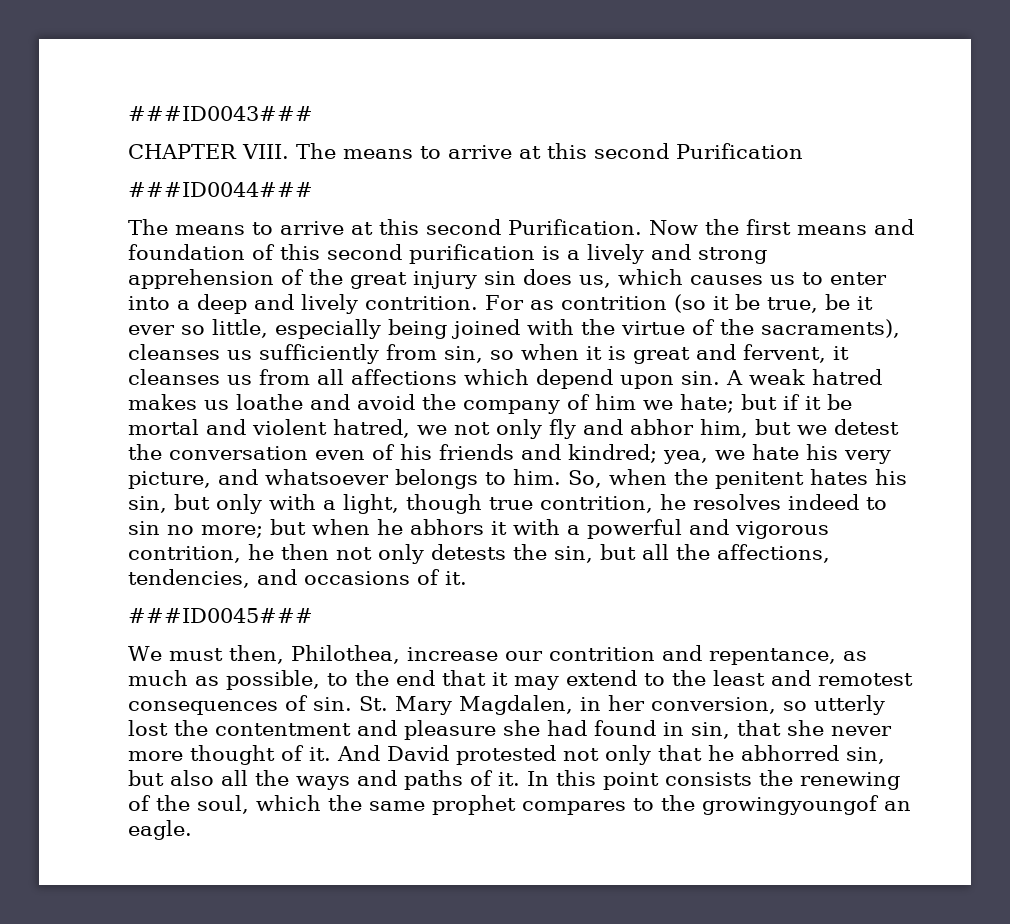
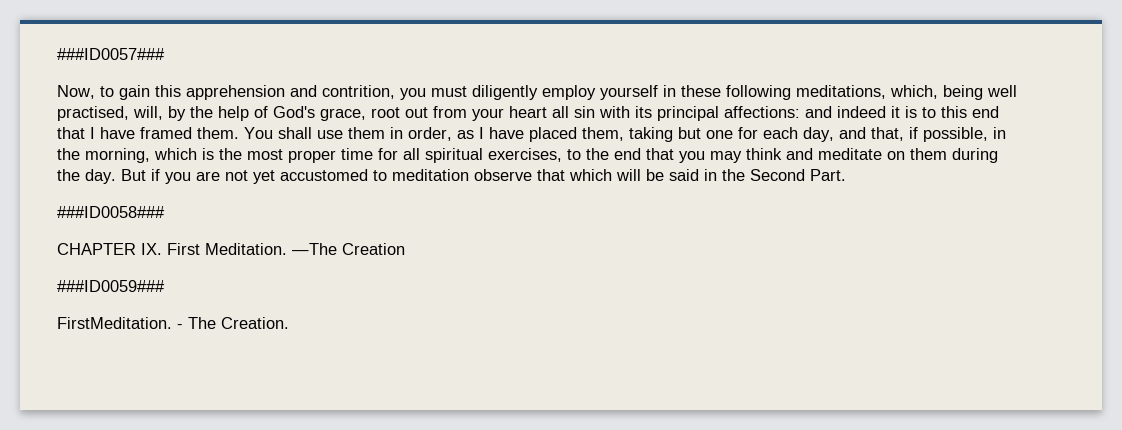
- ###ID0043###
- CHAPTER VIII. The means to arrive at this second Purification
- ###ID0044###
- The means to arrive at this second Purification. Now the first means and foundation of this second purification is a lively and strong apprehension of the great injury sin does us, which causes us to enter into a deep and lively contrition. For as contrition (so it be true, be it ever so little, especially being joined with the virtue of the sacraments), cleanses us sufficiently from sin, so when it is great and fervent, it cleanses us from all affections which depend upon sin. A weak hatred makes us loathe and avoid the company of him we hate; but if it be mortal and violent hatred, we not only fly and abhor him, but we detest the conversation even of his friends and kindred; yea, we hate his very picture, and whatsoever belongs to him. So, when the penitent hates his sin, but only with a light, though true contrition, he resolves indeed to sin no more; but when he abhors it with a powerful and vigorous contrition, he then not only detests the sin, but all the affections, tendencies, and occasions of it.
- ###ID0045###
- We must then, Philothea, increase our contrition and repentance, as much as possible, to the end that it may extend to the least and remotest consequences of sin. St. Mary Magdalen, in her conversion, so utterly lost the contentment and pleasure she had found in sin, that she never more thought of it. And David protested not only that he abhorred sin, but also all the ways and paths of it. In this point consists the renewing of the soul, which the same prophet compares to the growingyoungof an eagle.
+ ###ID0057###
+ Now, to gain this apprehension and contrition, you must diligently employ yourself in these following meditations, which, being well practised, will, by the help of God's grace, root out from your heart all sin with its principal affections: and indeed it is to this end that I have framed them. You shall use them in order, as I have placed them, taking but one for each day, and that, if possible, in the morning, which is the most proper time for all spiritual exercises, to the end that you may think and meditate on them during the day. But if you are not yet accustomed to meditation observe that which will be said in the Second Part.
+ ###ID0058###
+ CHAPTER IX. First Meditation. —The Creation
+ ###ID0059###
+ FirstMeditation. - The Creation.

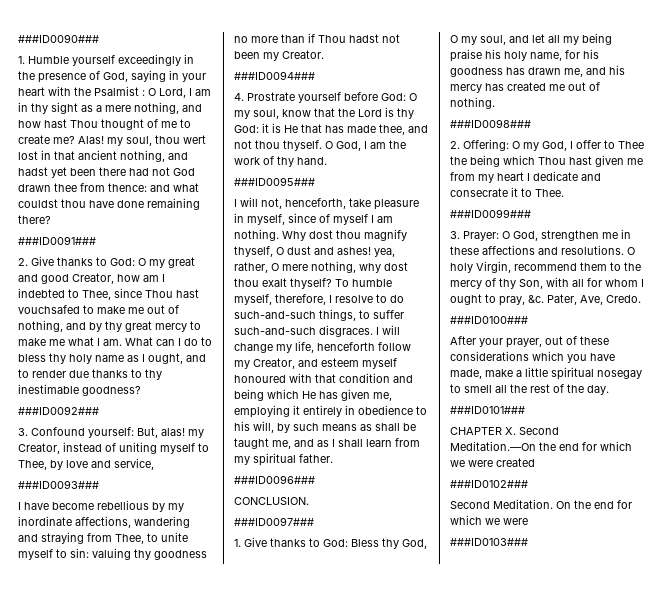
- ###ID0057###
- Now, to gain this apprehension and contrition, you must diligently employ yourself in these following meditations, which, being well practised, will, by the help of God's grace, root out from your heart all sin with its principal affections: and indeed it is to this end that I have framed them. You shall use them in order, as I have placed them, taking but one for each day, and that, if possible, in the morning, which is the most proper time for all spiritual exercises, to the end that you may think and meditate on them during the day. But if you are not yet accustomed to meditation observe that which will be said in the Second Part.
- ###ID0058###
- CHAPTER IX. First Meditation. —The Creation
- ###ID0059###
- FirstMeditation. - The Creation.
+ ###ID0090###
+ 1. Humble yourself exceedingly in the presence of God, saying in your heart with the Psalmist : O Lord, I am in thy sight as a mere nothing, and how hast Thou thought of me to create me? Alas! my soul, thou wert lost in that ancient nothing, and hadst yet been there had not God drawn thee from thence: and what couldst thou have done remaining there?
+ ###ID0091###
+ 2. Give thanks to God: O my great and good Creator, how am I indebted to Thee, since Thou hast vouchsafed to make me out of nothing, and by thy great mercy to make me what I am. What can I do to bless thy holy name as I ought, and to render due thanks to thy inestimable goodness?
+ ###ID0092###
+ 3. Confound yourself: But, alas! my Creator, instead of uniting myself to Thee, by love and service,
+ ###ID0093###
+ I have become rebellious by my inordinate affections, wandering and straying from Thee, to unite myself to sin: valuing thy goodness no more than if Thou hadst not been my Creator.
+ ###ID0094###
+ 4. Prostrate yourself before God: O my soul, know that the Lord is thy God: it is He that has made thee, and not thou thyself. O God, I am the work of thy hand.
+ ###ID0095###
+ I will not, henceforth, take pleasure in myself, since of myself I am nothing. Why dost thou magnify thyself, O dust and ashes! yea, rather, O mere nothing, why dost thou exalt thyself? To humble myself, therefore, I resolve to do such-and-such things, to suffer such-and-such disgraces. I will change my life, henceforth follow my Creator, and esteem myself honoured with that condition and being which He has given me, employing it entirely in obedience to his will, by such means as shall be taught me, and as I shall learn from my spiritual father.
+ ###ID0096###
+ CONCLUSION.
+ ###ID0097###
+ 1. Give thanks to God: Bless thy God, O my soul, and let all my being praise his holy name, for his goodness has drawn me, and his mercy has created me out of nothing.
+ ###ID0098###
+ 2. Offering: O my God, I offer to Thee the being which Thou hast given me from my heart I dedicate and consecrate it to Thee.
+ ###ID0099###
+ 3. Prayer: O God, strengthen me in these affections and resolutions. O holy Virgin, recommend them to the mercy of thy Son, with all for whom I ought to pray, &c. Pater, Ave, Credo.
+ ###ID0100###
+ After your prayer, out of these considerations which you have made, make a little spiritual nosegay to smell all the rest of the day.
+ ###ID0101###
+ CHAPTER X. Second Meditation.—On the end for which we were created
+ ###ID0102###
+ Second Meditation. On the end for which we were
+ ###ID0103###

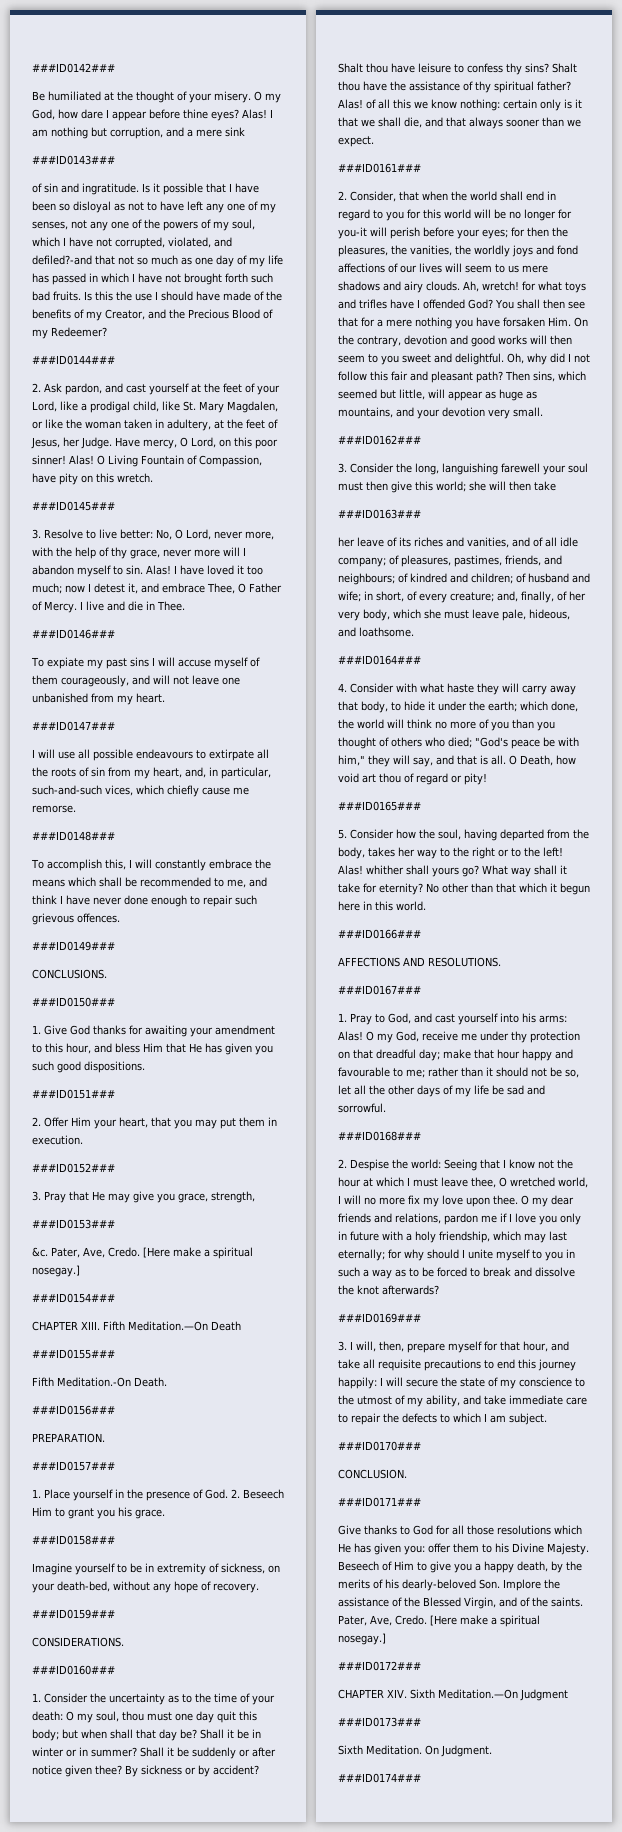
- ###ID0090###
- 1. Humble yourself exceedingly in the presence of God, saying in your heart with the Psalmist : O Lord, I am in thy sight as a mere nothing, and how hast Thou thought of me to create me? Alas! my soul, thou wert lost in that ancient nothing, and hadst yet been there had not God drawn thee from thence: and what couldst thou have done remaining there?
- ###ID0091###
- 2. Give thanks to God: O my great and good Creator, how am I indebted to Thee, since Thou hast vouchsafed to make me out of nothing, and by thy great mercy to make me what I am. What can I do to bless thy holy name as I ought, and to render due thanks to thy inestimable goodness?
- ###ID0092###
- 3. Confound yourself: But, alas! my Creator, instead of uniting myself to Thee, by love and service,
- ###ID0093###
- I have become rebellious by my inordinate affections, wandering and straying from Thee, to unite myself to sin: valuing thy goodness no more than if Thou hadst not been my Creator.
- ###ID0094###
- 4. Prostrate yourself before God: O my soul, know that the Lord is thy God: it is He that has made thee, and not thou thyself. O God, I am the work of thy hand.
- ###ID0095###
- I will not, henceforth, take pleasure in myself, since of myself I am nothing. Why dost thou magnify thyself, O dust and ashes! yea, rather, O mere nothing, why dost thou exalt thyself? To humble myself, therefore, I resolve to do such-and-such things, to suffer such-and-such disgraces. I will change my life, henceforth follow my Creator, and esteem myself honoured with that condition and being which He has given me, employing it entirely in obedience to his will, by such means as shall be taught me, and as I shall learn from my spiritual father.
- ###ID0096###
+ ###ID0142###
+ Be humiliated at the thought of your misery. O my God, how dare I appear before thine eyes? Alas! I am nothing but corruption, and a mere sink
+ ###ID0143###
+ of sin and ingratitude. Is it possible that I have been so disloyal as not to have left any one of my senses, not any one of the powers of my soul, which I have not corrupted, violated, and defiled?-and that not so much as one day of my life has passed in which I have not brought forth such bad fruits. Is this the use I should have made of the benefits of my Creator, and the Precious Blood of my Redeemer?
+ ###ID0144###
+ 2. Ask pardon, and cast yourself at the feet of your Lord, like a prodigal child, like St. Mary Magdalen, or like the woman taken in adultery, at the feet of Jesus, her Judge. Have mercy, O Lord, on this poor sinner! Alas! O Living Fountain of Compassion, have pity on this wretch.
+ ###ID0145###
+ 3. Resolve to live better: No, O Lord, never more, with the help of thy grace, never more will I abandon myself to sin. Alas! I have loved it too much; now I detest it, and embrace Thee, O Father of Mercy. I live and die in Thee.
+ ###ID0146###
+ To expiate my past sins I will accuse myself of them courageously, and will not leave one unbanished from my heart.
+ ###ID0147###
+ I will use all possible endeavours to extirpate all the roots of sin from my heart, and, in particular, such-and-such vices, which chiefly cause me remorse.
+ ###ID0148###
+ To accomplish this, I will constantly embrace the means which shall be recommended to me, and think I have never done enough to repair such grievous offences.
+ ###ID0149###
+ CONCLUSIONS.
+ ###ID0150###
+ 1. Give God thanks for awaiting your amendment to this hour, and bless Him that He has given you such good dispositions.
+ ###ID0151###
+ 2. Offer Him your heart, that you may put them in execution.
+ ###ID0152###
+ 3. Pray that He may give you grace, strength,
+ ###ID0153###
+ &c. Pater, Ave, Credo. [Here make a spiritual nosegay.]
+ ###ID0154###
+ CHAPTER XIII. Fifth Meditation.—On Death
+ ###ID0155###
+ Fifth Meditation.-On Death.
+ ###ID0156###
+ PREPARATION.
+ ###ID0157###
+ 1. Place yourself in the presence of God. 2. Beseech Him to grant you his grace.
+ ###ID0158###
+ Imagine yourself to be in extremity of sickness, on your death-bed, without any hope of recovery.
+ ###ID0159###
+ CONSIDERATIONS.
+ ###ID0160###
+ 1. Consider the uncertainty as to the time of your death: O my soul, thou must one day quit this body; but when shall that day be? Shall it be in winter or in summer? Shall it be suddenly or after notice given thee? By sickness or by accident? Shalt thou have leisure to confess thy sins? Shalt thou have the assistance of thy spiritual father? Alas! of all this we know nothing: certain only is it that we shall die, and that always sooner than we expect.
+ ###ID0161###
+ 2. Consider, that when the world shall end in regard to you for this world will be no longer for you-it will perish before your eyes; for then the pleasures, the vanities, the worldly joys and fond affections of our lives will seem to us mere shadows and airy clouds. Ah, wretch! for what toys and trifles have I offended God? You shall then see that for a mere nothing you have forsaken Him. On the contrary, devotion and good works will then seem to you sweet and delightful. Oh, why did I not follow this fair and pleasant path? Then sins, which seemed but little, will appear as huge as mountains, and your devotion very small.
+ ###ID0162###
+ 3. Consider the long, languishing farewell your soul must then give this world; she will then take
+ ###ID0163###
+ her leave of its riches and vanities, and of all idle company; of pleasures, pastimes, friends, and neighbours; of kindred and children; of husband and wife; in short, of every creature; and, finally, of her very body, which she must leave pale, hideous, and loathsome.
+ ###ID0164###
+ 4. Consider with what haste they will carry away that body, to hide it under the earth; which done, the world will think no more of you than you thought of others who died; "God's peace be with him," they will say, and that is all. O Death, how void art thou of regard or pity!
+ ###ID0165###
+ 5. Consider how the soul, having departed from the body, takes her way to the right or to the left! Alas! whither shall yours go? What way shall it take for eternity? No other than that which it begun here in this world.
+ ###ID0166###
+ AFFECTIONS AND RESOLUTIONS.
+ ###ID0167###
+ 1. Pray to God, and cast yourself into his arms: Alas! O my God, receive me under thy protection on that dreadful day; make that hour happy and favourable to me; rather than it should not be so, let all the other days of my life be sad and sorrowful.
+ ###ID0168###
+ 2. Despise the world: Seeing that I know not the hour at which I must leave thee, O wretched world, I will no more fix my love upon thee. O my dear friends and relations, pardon me if I love you only in future with a holy friendship, which may last eternally; for why should I unite myself to you in such a way as to be forced to break and dissolve the knot afterwards?
+ ###ID0169###
+ 3. I will, then, prepare myself for that hour, and take all requisite precautions to end this journey happily: I will secure the state of my conscience to the utmost of my ability, and take immediate care to repair the defects to which I am subject.
+ ###ID0170###
  CONCLUSION.
- ###ID0097###
- 1. Give thanks to God: Bless thy God, O my soul, and let all my being praise his holy name, for his goodness has drawn me, and his mercy has created me out of nothing.
- ###ID0098###
- 2. Offering: O my God, I offer to Thee the being which Thou hast given me from my heart I dedicate and consecrate it to Thee.
- ###ID0099###
- 3. Prayer: O God, strengthen me in these affections and resolutions. O holy Virgin, recommend them to the mercy of thy Son, with all for whom I ought to pray, &c. Pater, Ave, Credo.
- ###ID0100###
- After your prayer, out of these considerations which you have made, make a little spiritual nosegay to smell all the rest of the day.
- ###ID0101###
- CHAPTER X. Second Meditation.—On the end for which we were created
- ###ID0102###
- Second Meditation. On the end for which we were
- ###ID0103###
+ ###ID0171###
+ Give thanks to God for all those resolutions which He has given you: offer them to his Divine Majesty. Beseech of Him to give you a happy death, by the merits of his dearly-beloved Son. Implore the assistance of the Blessed Virgin, and of the saints. Pater, Ave, Credo. [Here make a spiritual nosegay.]
+ ###ID0172###
+ CHAPTER XIV. Sixth Meditation.—On Judgment
+ ###ID0173###
+ Sixth Meditation. On Judgment.
+ ###ID0174###

